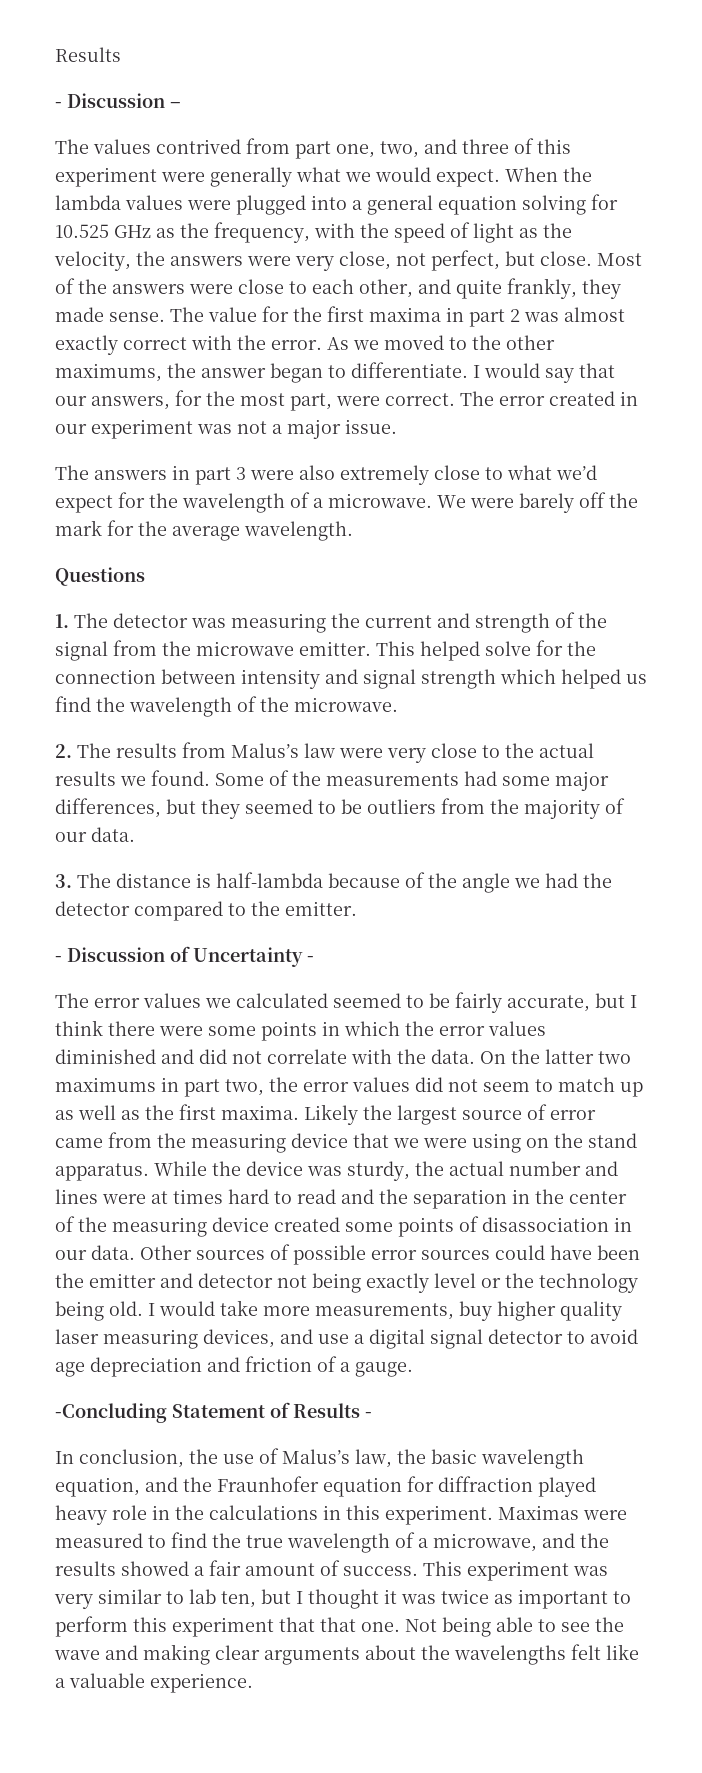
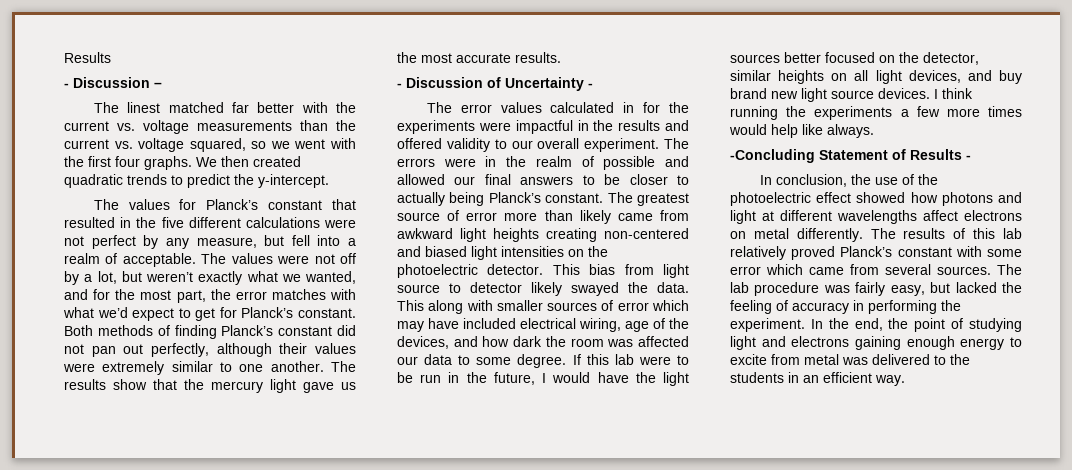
- The values contrived from part one, two, and three of this experiment were generally what we would expect. When the lambda values were plugged into a general equation solving for 10.525 GHz as the frequency, with the speed of light as the velocity, the answers were very close, not perfect, but close. Most of the answers were close to each other, and quite frankly, they made sense. The value for the first maxima in part 2 was almost exactly correct with the error. As we moved to the other maximums, the answer began to differentiate. I would say that our answers, for the most part, were correct. The error created in our experiment was not a major issue.
- The answers in part 3 were also extremely close to what we’d expect for the wavelength of a microwave. We were barely off the mark for the average wavelength.
- Questions
- 1. The detector was measuring the current and strength of the signal from the microwave emitter. This helped solve for the connection between intensity and signal strength which helped us find the wavelength of the microwave.
- 2. The results from Malus’s law were very close to the actual results we found. Some of the measurements had some major differences, but they seemed to be outliers from the majority of our data.
- 3. The distance is half-lambda because of the angle we had the detector compared to the emitter.
+ The linest matched far better with the current vs. voltage measurements than the current vs. voltage squared, so we went with the first four graphs. We then created quadratic trends to predict the y-intercept.
+ The values for Planck’s constant that resulted in the five different calculations were not perfect by any measure, but fell into a realm of acceptable. The values were not off by a lot, but weren’t exactly what we wanted, and for the most part, the error matches with what we’d expect to get for Planck’s constant. Both methods of finding Planck’s constant did not pan out perfectly, although their values were extremely similar to one another. The results show that the mercury light gave us the most accurate results.
- The error values we calculated seemed to be fairly accurate, but I think there were some points in which the error values diminished and did not correlate with the data. On the latter two maximums in part two, the error values did not seem to match up as well as the first maxima. Likely the largest source of error came from the measuring device that we were using on the stand apparatus. While the device was sturdy, the actual number and lines were at times hard to read and the separation in the center of the measuring device created some points of disassociation in our data. Other sources of possible error sources could have been the emitter and detector not being exactly level or the technology being old. I would take more measurements, buy higher quality laser measuring devices, and use a digital signal detector to avoid age depreciation and friction of a gauge.
+ The error values calculated in for the experiments were impactful in the results and offered validity to our overall experiment. The errors were in the realm of possible and allowed our final answers to be closer to actually being Planck’s constant. The greatest source of error more than likely came from awkward light heights creating non-centered and biased light intensities on the photoelectric detector. This bias from light source to detector likely swayed the data. This along with smaller sources of error which may have included electrical wiring, age of the devices, and how dark the room was affected our data to some degree. If this lab were to be run in the future, I would have the light sources better focused on the detector, similar heights on all light devices, and buy brand new light source devices. I think running the experiments a few more times would help like always.
- In conclusion, the use of Malus’s law, the basic wavelength equation, and the Fraunhofer equation for diffraction played heavy role in the calculations in this experiment. Maximas were measured to find the true wavelength of a microwave, and the results showed a fair amount of success. This experiment was very similar to lab ten, but I thought it was twice as important to perform this experiment that that one. Not being able to see the wave and making clear arguments about the wavelengths felt like a valuable experience.
+ In conclusion, the use of the photoelectric effect showed how photons and light at different wavelengths affect electrons on metal differently. The results of this lab relatively proved Planck’s constant with some error which came from several sources. The lab procedure was fairly easy, but lacked the feeling of accuracy in performing the experiment. In the end, the point of studying light and electrons gaining enough energy to excite from metal was delivered to the students in an efficient way.

